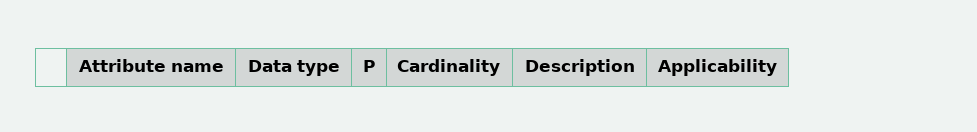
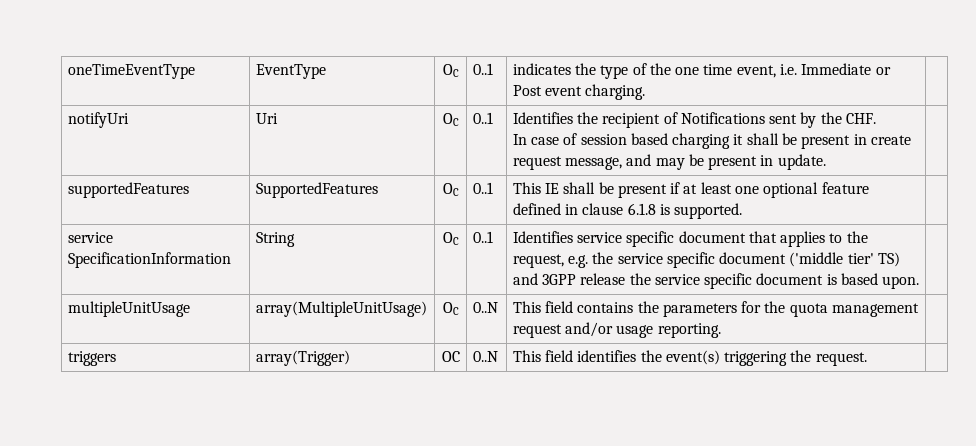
- | Attribute name | Data type | P | Cardinality | Description | Applicability
+ oneTimeEventType | EventType | OC | 0..1 | indicates the type of the one time event, i.e. Immediate or Post event charging. |
+ notifyUri | Uri | OC | 0..1 | Identifies the recipient of Notifications sent by the CHF.
+ In case of session based charging it shall be present in create request message, and may be present in update. |
+ supportedFeatures | SupportedFeatures | OC | 0..1 | This IE shall be present if at least one optional feature defined in clause 6.1.8 is supported. |
+ service SpecificationInformation | String | OC | 0..1 | Identifies service specific document that applies to the request, e.g. the service specific document ('middle tier' TS) and 3GPP release the service specific document is based upon. |
+ multipleUnitUsage | array(MultipleUnitUsage) | OC | 0..N | This field contains the parameters for the quota management request and/or usage reporting. |
+ triggers | array(Trigger) | OC | 0..N | This field identifies the event(s) triggering the request. |

